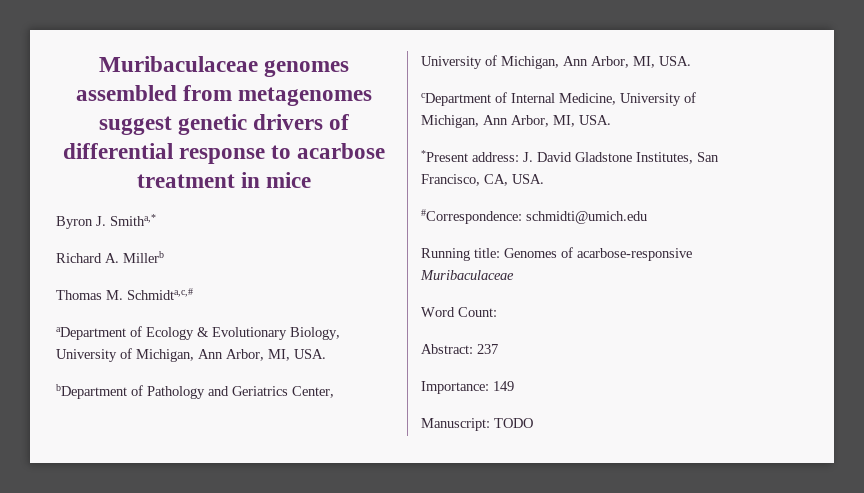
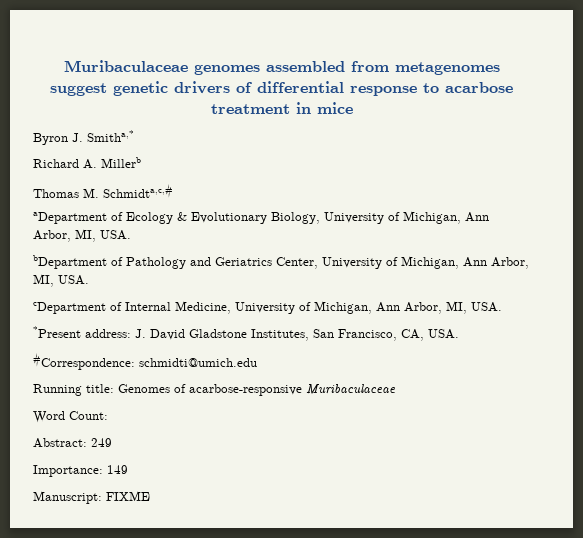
- Abstract: 237
+ Abstract: 249
- Manuscript: TODO
+ Manuscript: FIXME

